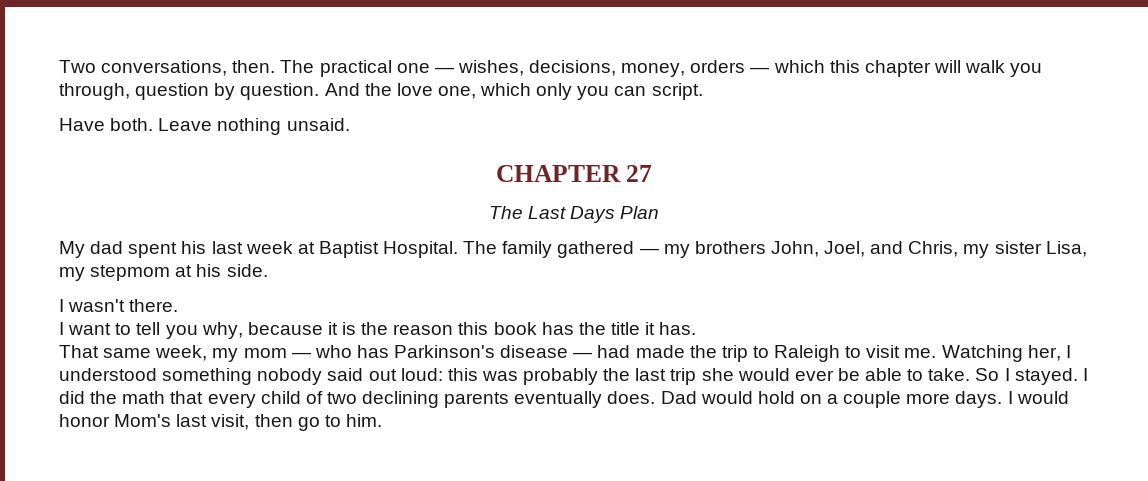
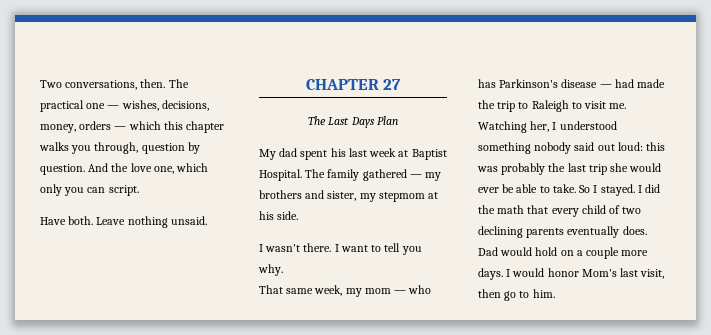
- The practical one — wishes, decisions, money, orders — which this chapter will walk you through, question by question.
+ The practical one — wishes, decisions, money, orders — which this chapter walks you through, question by question.
- The family gathered — my brothers John, Joel, and Chris, my sister Lisa, my stepmom at his side.
+ The family gathered — my brothers and sister, my stepmom at his side.
- I wasn't there.
- I want to tell you why, because it is the reason this book has the title it has.
+ I wasn't there. I want to tell you why.

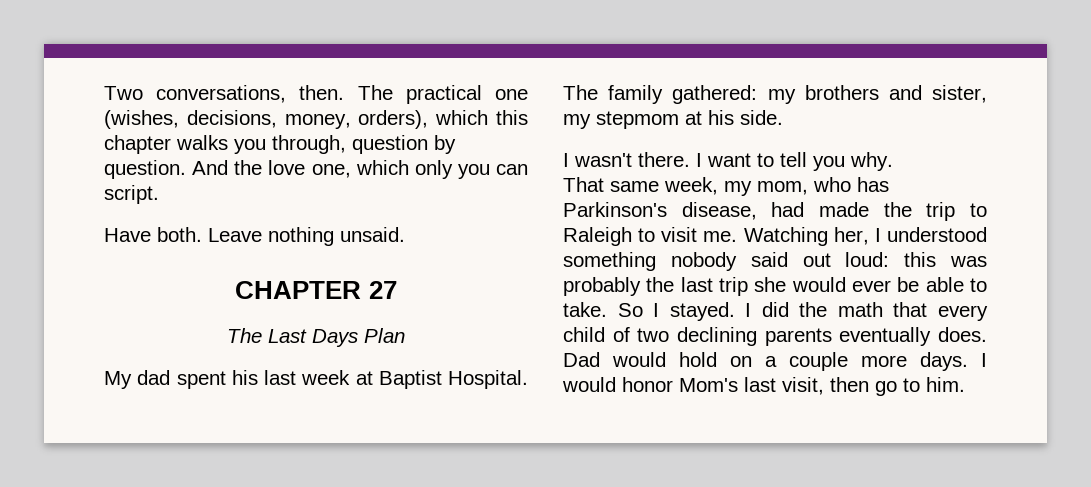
- The practical one — wishes, decisions, money, orders — which this chapter walks you through, question by question.
+ The practical one (wishes, decisions, money, orders), which this chapter walks you through, question by question.
- The family gathered — my brothers and sister, my stepmom at his side.
+ The family gathered: my brothers and sister, my stepmom at his side.
- That same week, my mom — who has Parkinson's disease — had made the trip to Raleigh to visit me.
+ That same week, my mom, who has Parkinson's disease, had made the trip to Raleigh to visit me.

